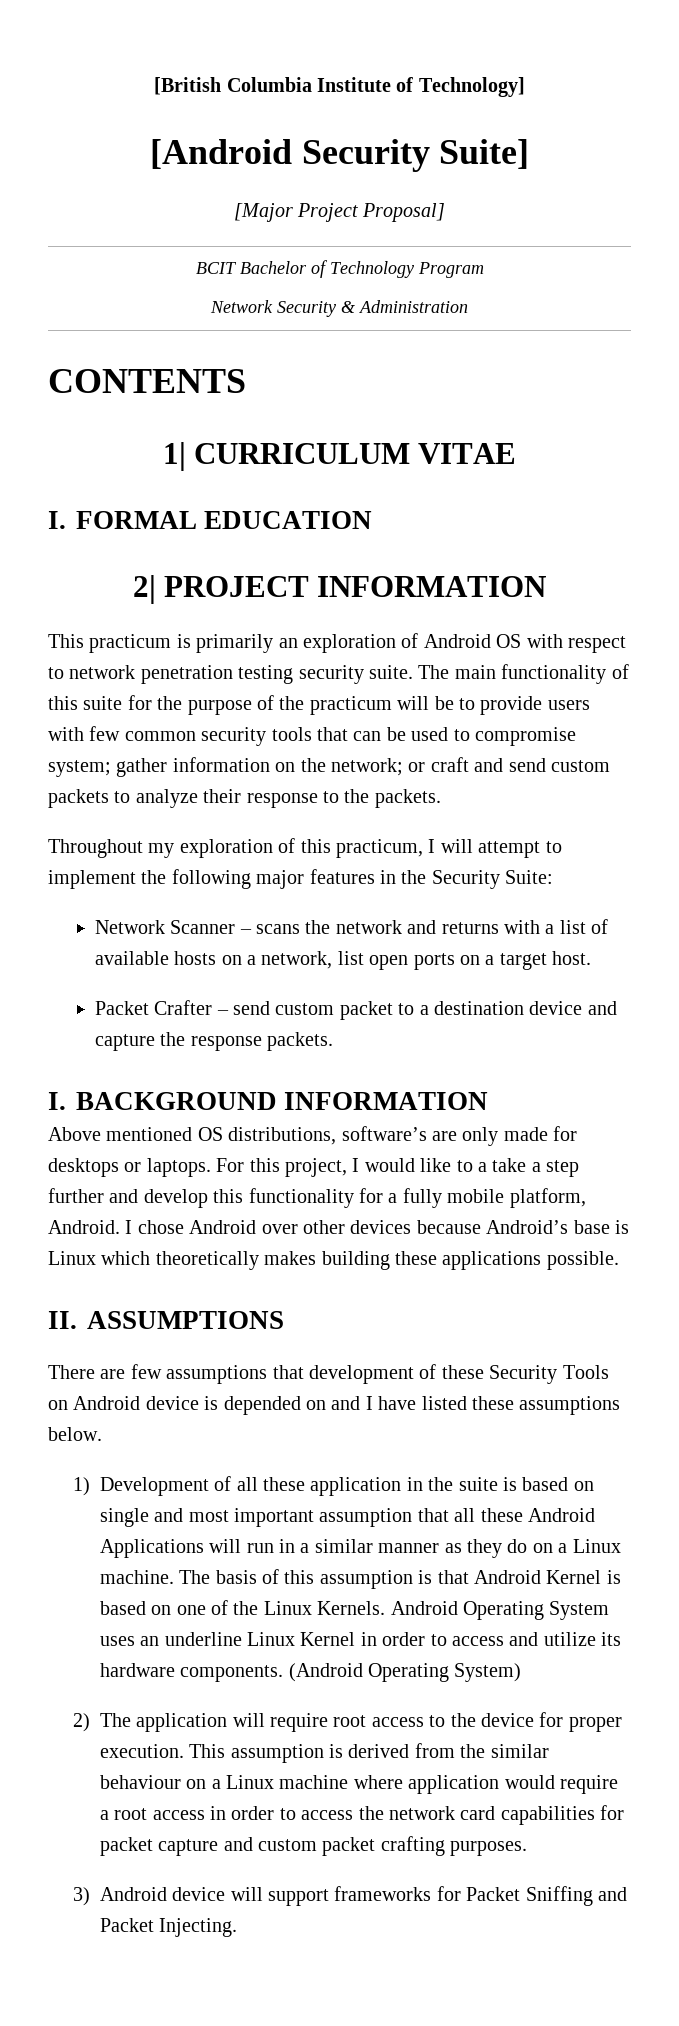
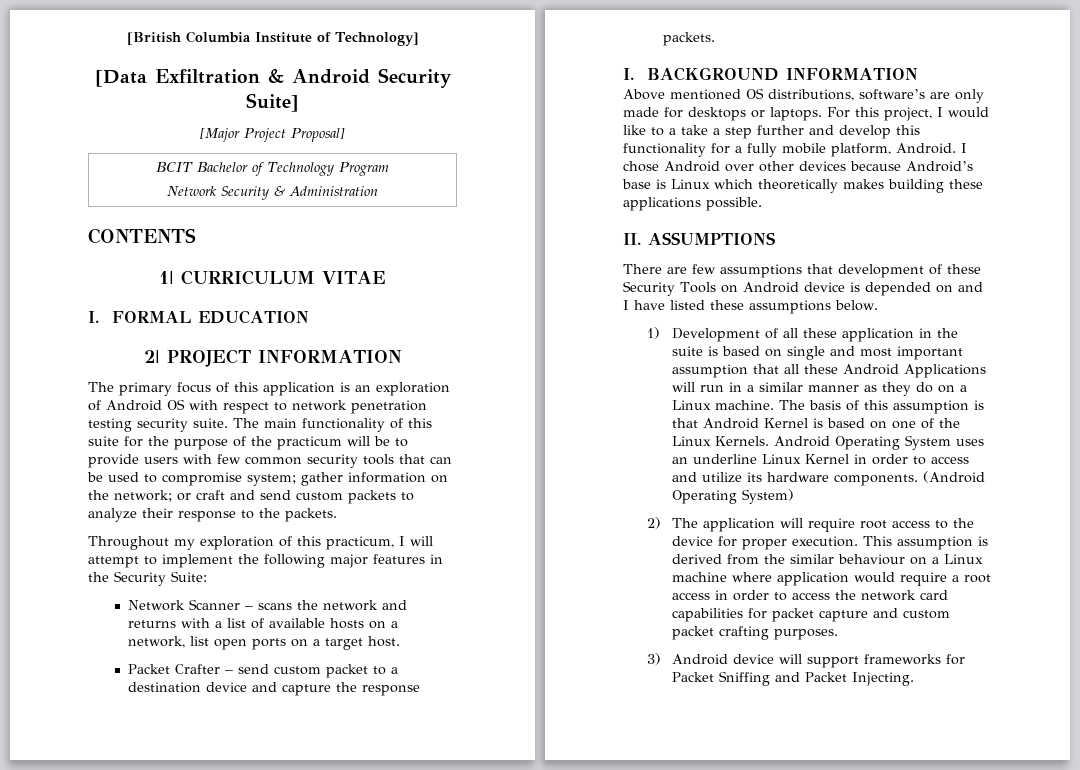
- [Android Security Suite]
+ [Data Exfiltration & Android Security Suite]
- This practicum is primarily an exploration of Android OS with respect to network penetration testing security suite.
+ The primary focus of this application is an exploration of Android OS with respect to network penetration testing security suite.

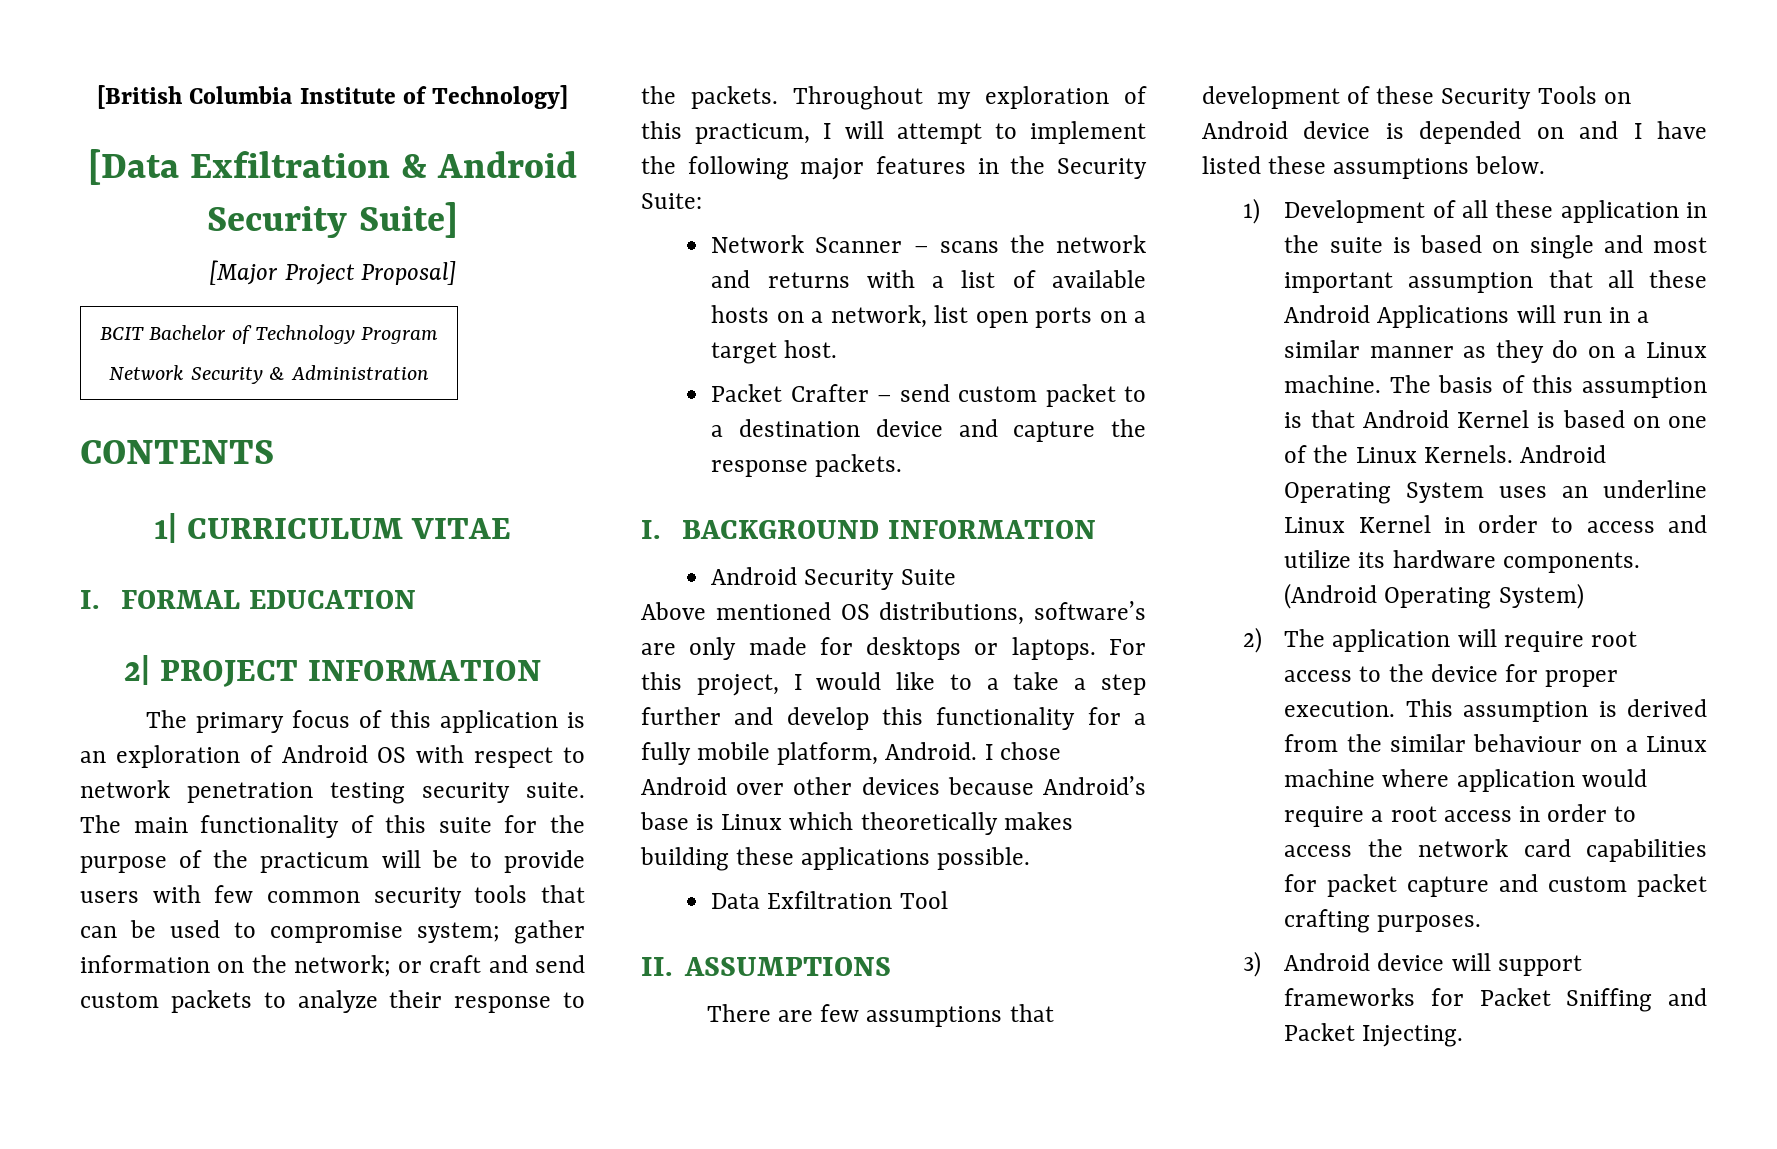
- or craft and send custom packets to analyze their response to the packets.
- Throughout my exploration of this practicum, I will attempt to implement the following major features in the Security Suite:
+ or craft and send custom packets to analyze their response to the packets. Throughout my exploration of this practicum, I will attempt to implement the following major features in the Security Suite:
+ Android Security Suite
+ Data Exfiltration Tool

